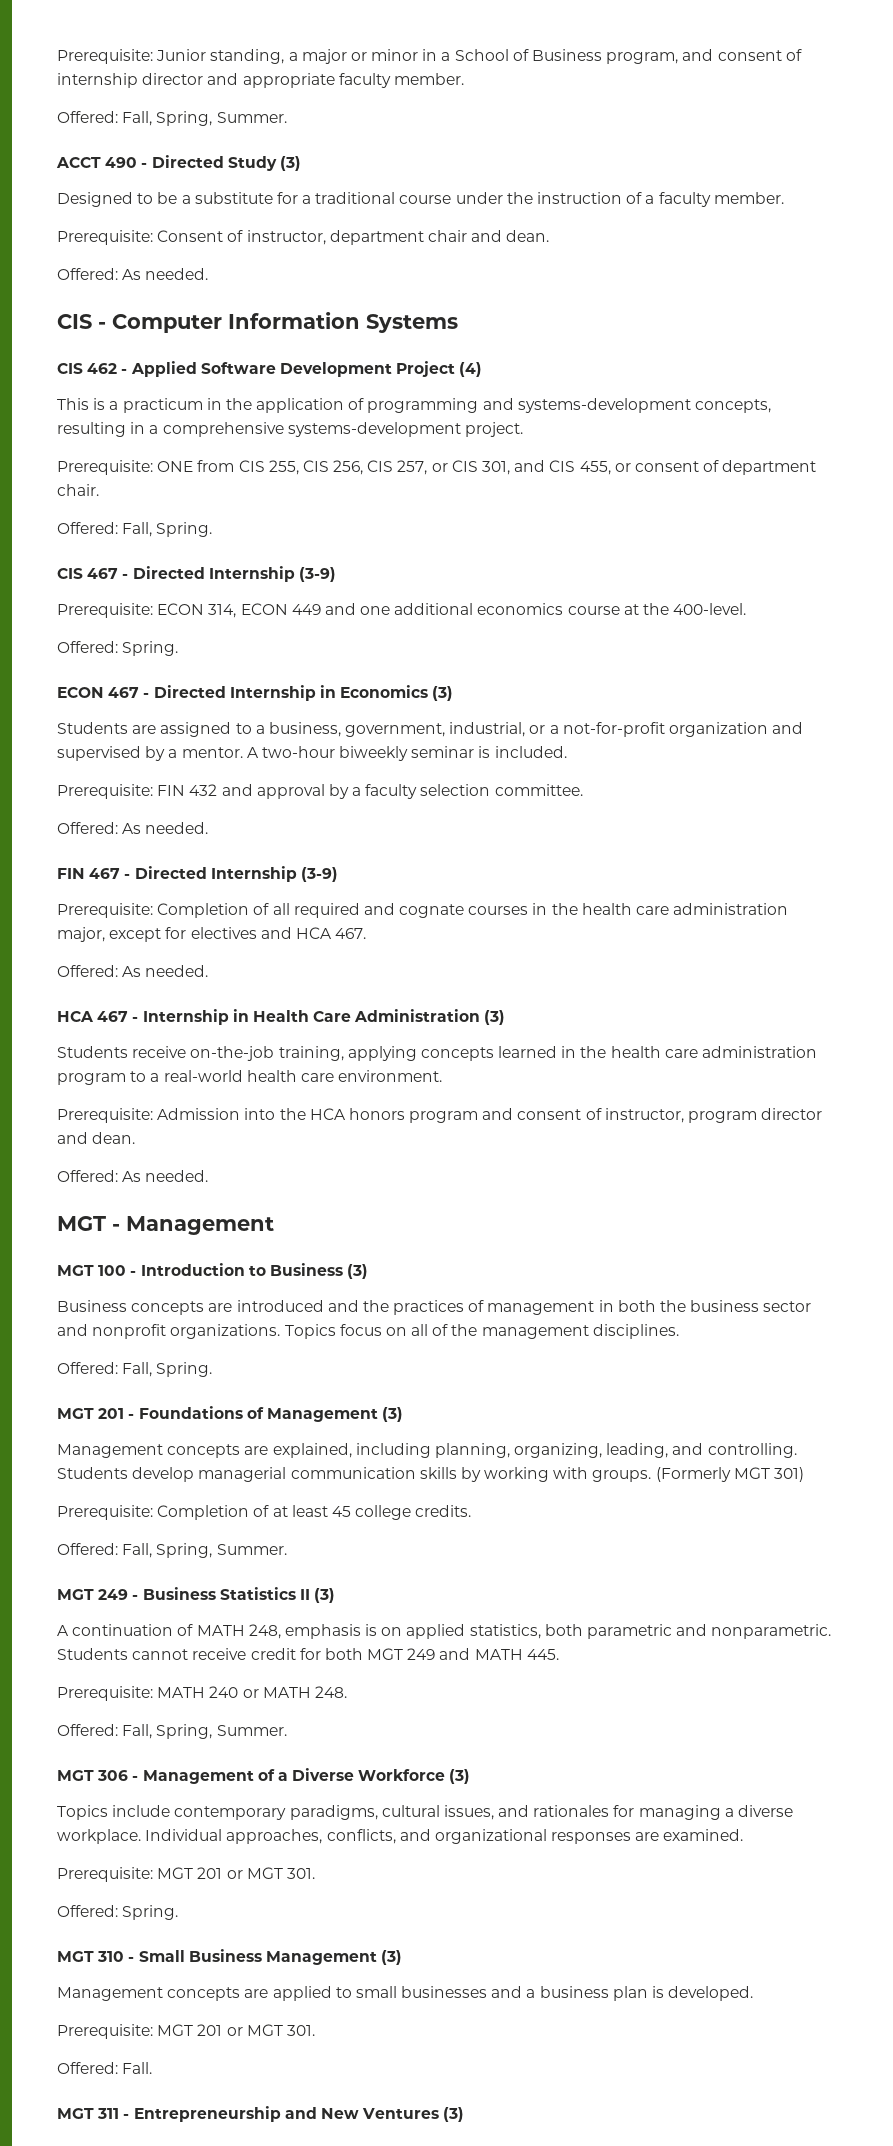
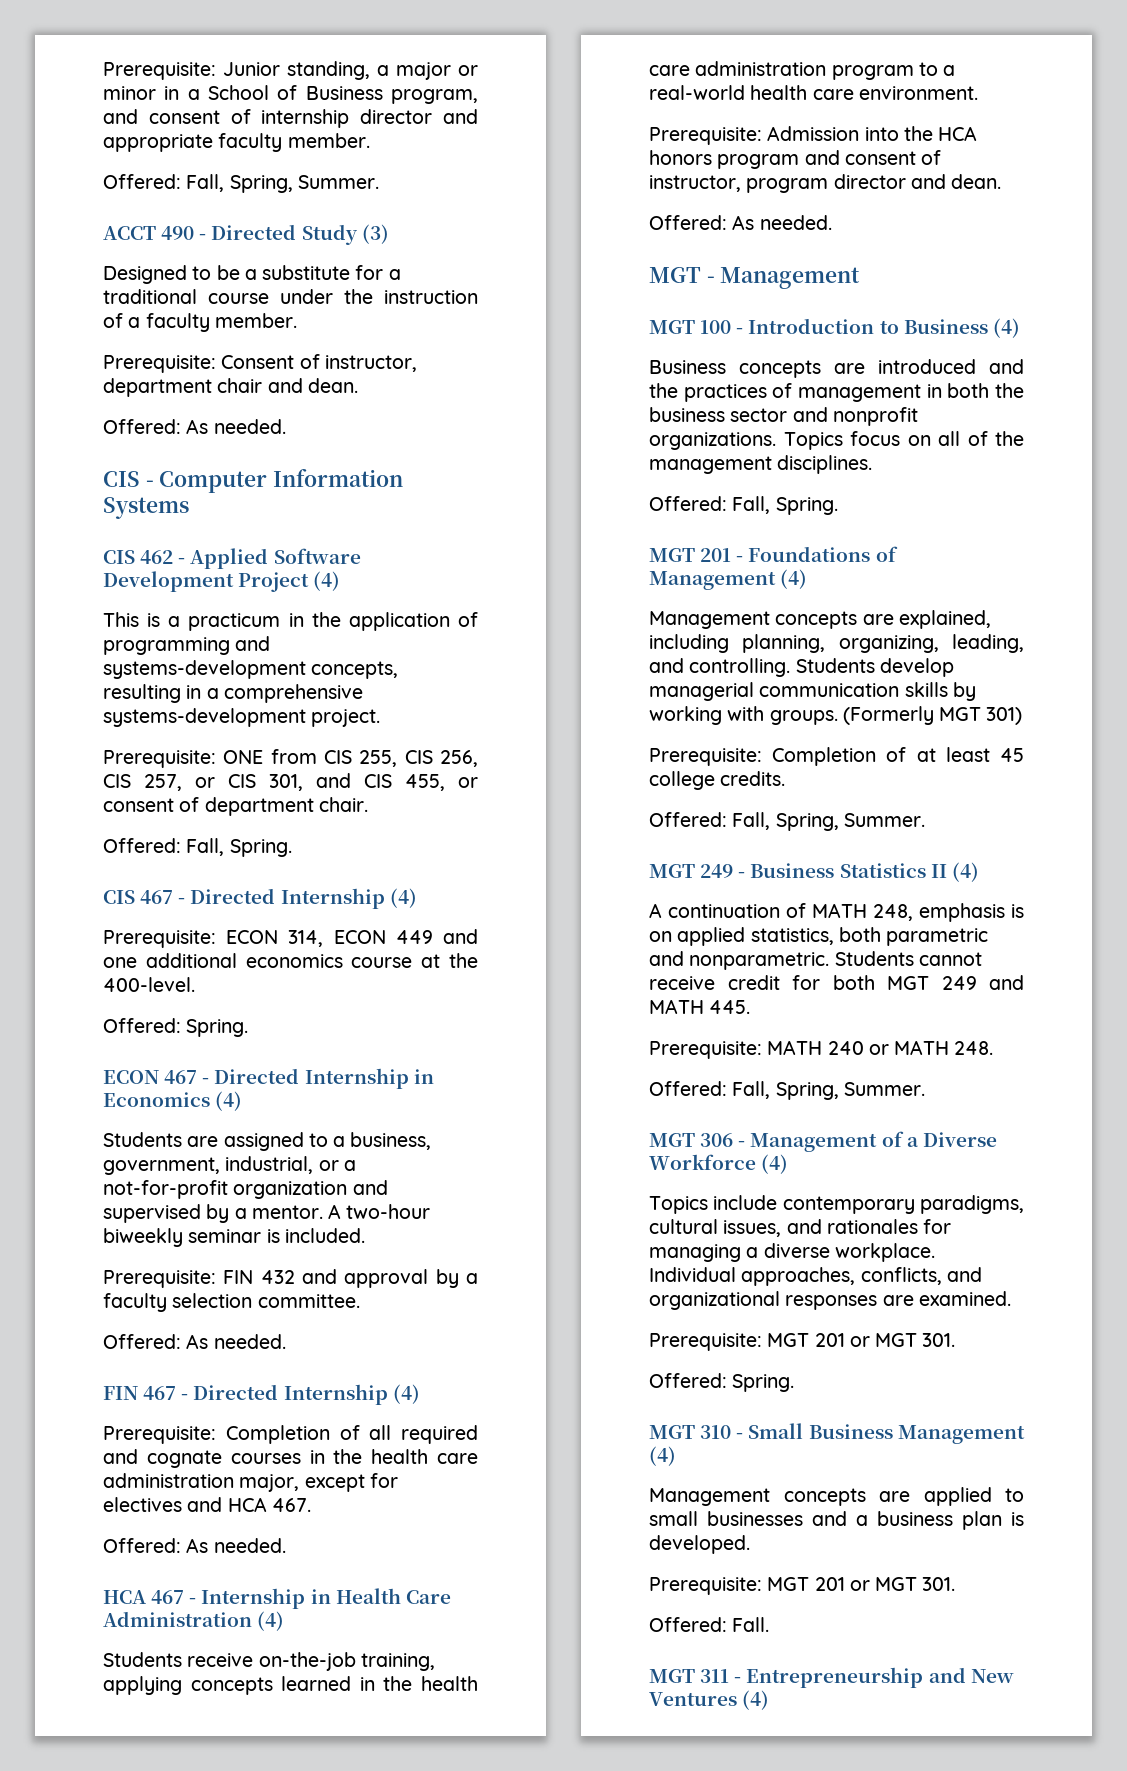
- CIS 467 - Directed Internship (3-9)
+ CIS 467 - Directed Internship (4)
- ECON 467 - Directed Internship in Economics (3)
+ ECON 467 - Directed Internship in Economics (4)
- FIN 467 - Directed Internship (3-9)
+ FIN 467 - Directed Internship (4)
- HCA 467 - Internship in Health Care Administration (3)
+ HCA 467 - Internship in Health Care Administration (4)
- MGT 100 - Introduction to Business (3)
+ MGT 100 - Introduction to Business (4)
- MGT 201 - Foundations of Management (3)
+ MGT 201 - Foundations of Management (4)
- MGT 249 - Business Statistics II (3)
+ MGT 249 - Business Statistics II (4)
- MGT 306 - Management of a Diverse Workforce (3)
+ MGT 306 - Management of a Diverse Workforce (4)
- MGT 310 - Small Business Management (3)
+ MGT 310 - Small Business Management (4)
- MGT 311 - Entrepreneurship and New Ventures (3)
+ MGT 311 - Entrepreneurship and New Ventures (4)

